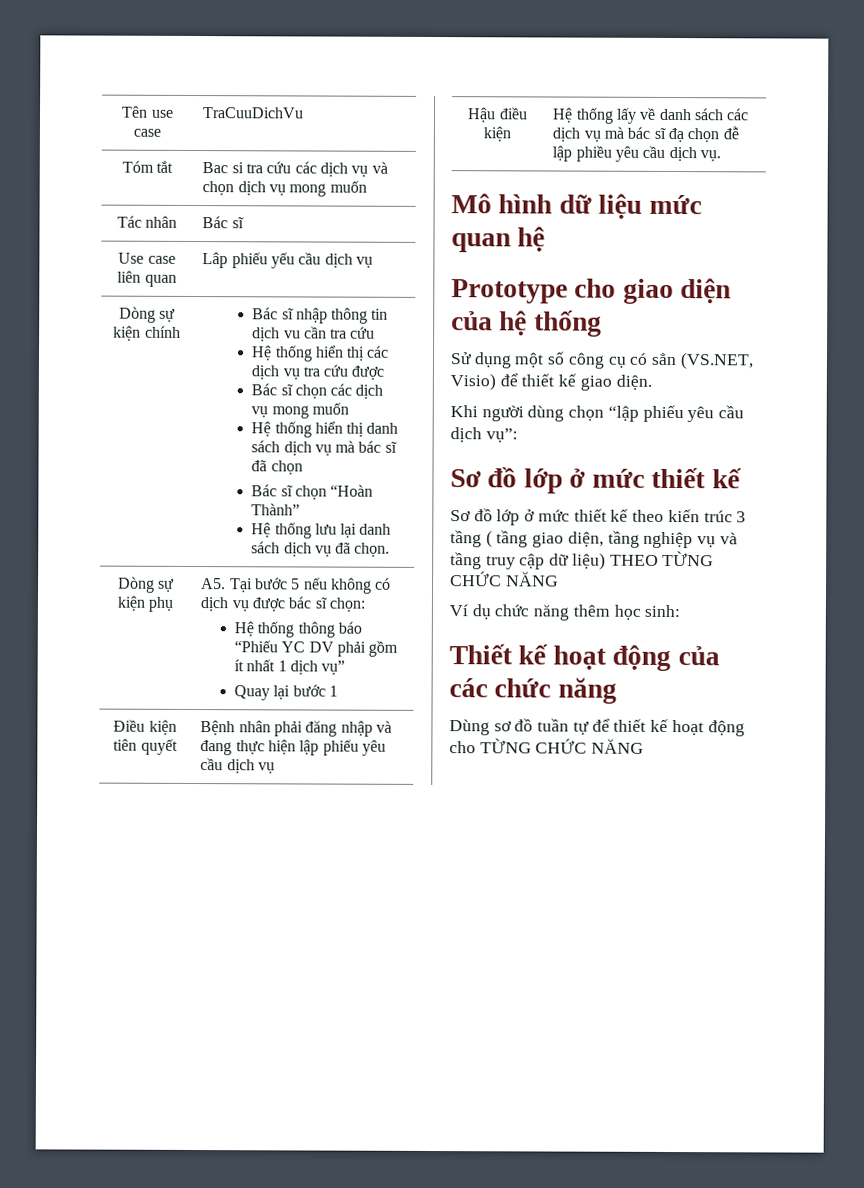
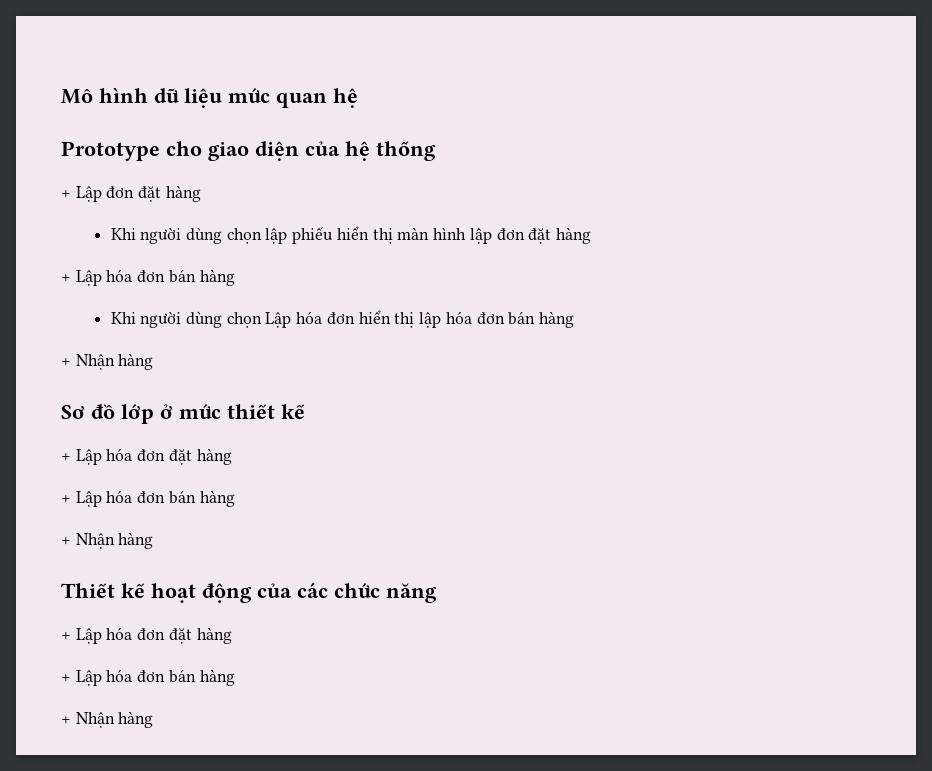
- Tên use case | TraCuuDichVu
- Tóm tắt | Bac si tra cứu các dịch vụ và chọn dịch vụ mong muốn
- Tác nhân | Bác sĩ
- Use case liên quan | Lâp phiếu yếu cầu dịch vụ
- Dòng sự kiện chính | Bác sĩ nhập thông tin dịch vu cần tra cứu
- Hệ thống hiển thị các dịch vụ tra cứu được
- Bác sĩ chọn các dịch vụ mong muốn
- Hệ thống hiển thị danh sách dịch vụ mà bác sĩ đã chọn
- Bác sĩ chọn “Hoàn Thành”
- Hệ thống lưu lại danh sách dịch vụ đã chọn.
- Dòng sự kiện phụ | A5. Tại bước 5 nếu không có dịch vụ được bác sĩ chọn:
- Hệ thống thông báo “Phiếu YC DV phải gồm ít nhất 1 dịch vụ”
- Quay lại bước 1
- Điều kiện tiên quyết | Bệnh nhân phải đăng nhập và đang thực hiện lập phiếu yêu cầu dịch vụ
- Hậu điều kiện | Hệ thống lấy về danh sách các dịch vụ mà bác sĩ đạ chọn đễ lập phiều yêu cầu dịch vụ.
- Sử dụng một số công cụ có sẳn (VS.NET, Visio) để thiết kế giao diện.
- Khi người dùng chọn “lập phiếu yêu cầu dịch vụ”:
+ + Lập đơn đặt hàng
+ Khi người dùng chọn lập phiếu hiển thị màn hình lập đơn đặt hàng
+ + Lập hóa đơn bán hàng
+ Khi người dùng chọn Lập hóa đơn hiển thị lập hóa đơn bán hàng
+ + Nhận hàng
  Sơ đồ lớp ở mức thiết kế
- Sơ đồ lớp ở mức thiết kế theo kiến trúc 3 tầng ( tầng giao diện, tầng nghiệp vụ và tầng truy cập dữ liệu) THEO TỪNG CHỨC NĂNG
- Ví dụ chức năng thêm học sinh:
+ + Lập hóa đơn đặt hàng
+ + Lập hóa đơn bán hàng
+ + Nhận hàng
  Thiết kế hoạt động của các chức năng
- Dùng sơ đồ tuần tự để thiết kế hoạt động cho TỪNG CHỨC NĂNG
+ + Lập hóa đơn đặt hàng
+ + Lập hóa đơn bán hàng
+ + Nhận hàng

